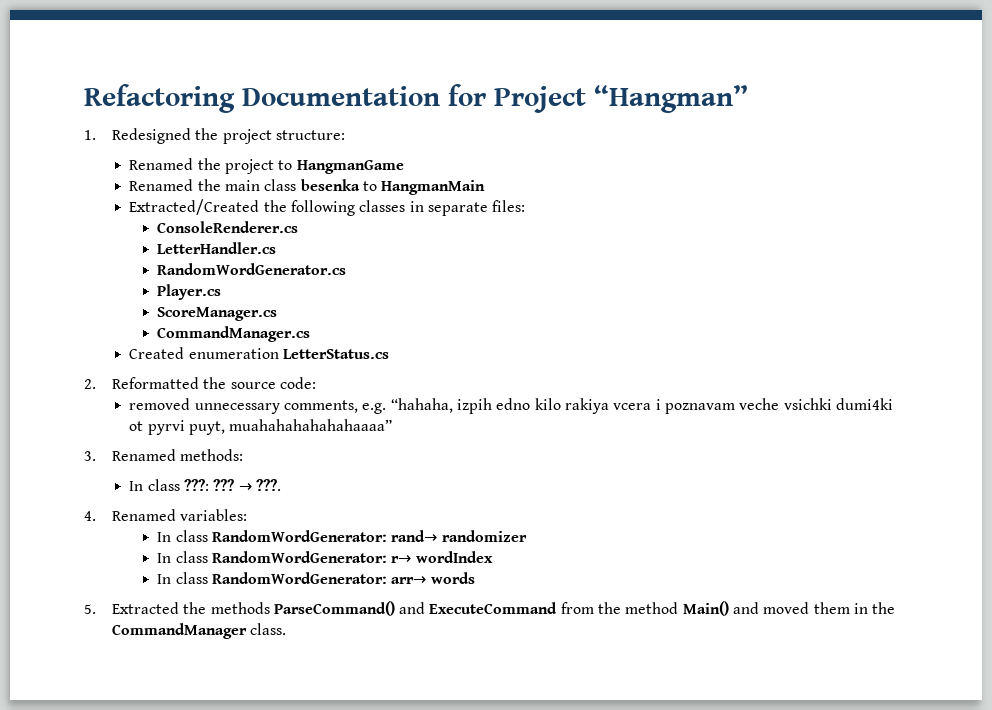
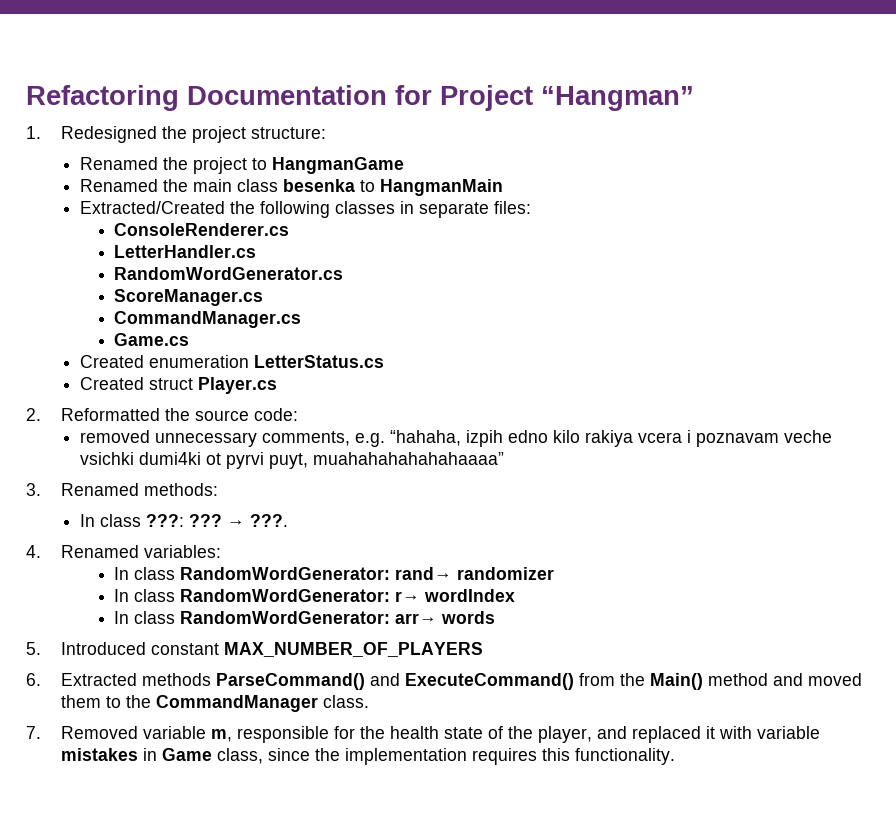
- Player.cs
+ Game.cs
+ Created struct Player.cs
- 5. Extracted the methods ParseCommand() and ExecuteCommand from the method Main() and moved them in the CommandManager class.
+ 5. Introduced constant MAX_NUMBER_OF_PLAYERS
+ 6. Extracted methods ParseCommand() and ExecuteCommand() from the Main() method and moved them to the CommandManager class.
+ 7. Removed variable m, responsible for the health state of the player, and replaced it with variable mistakes in Game class, since the implementation requires this functionality.

